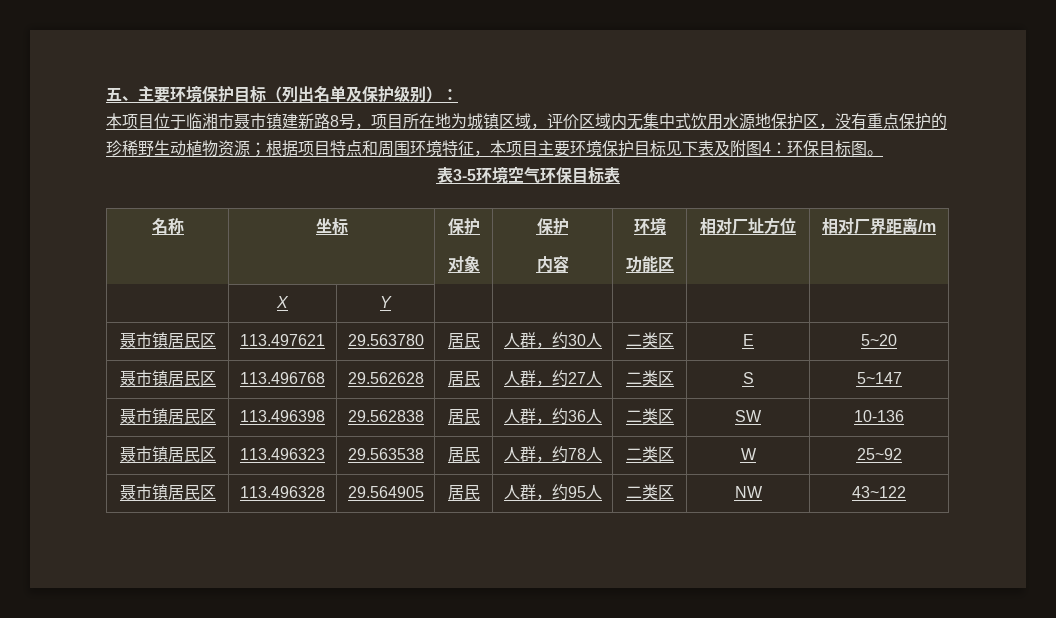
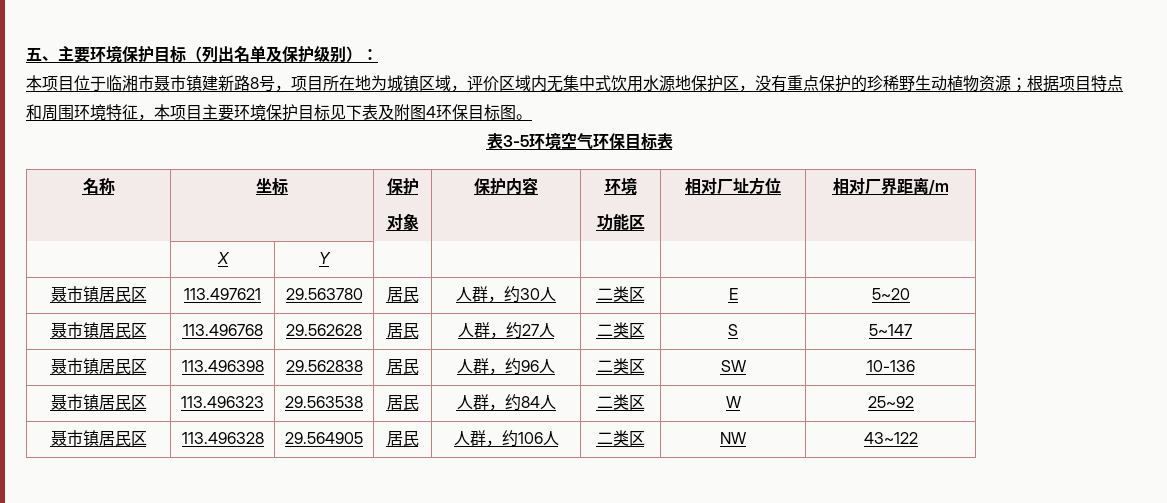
- 本项目位于临湘市聂市镇建新路8号，项目所在地为城镇区域，评价区域内无集中式饮用水源地保护区，没有重点保护的珍稀野生动植物资源；根据项目特点和周围环境特征，本项目主要环境保护目标见下表及附图4：环保目标图。
+ 本项目位于临湘市聂市镇建新路8号，项目所在地为城镇区域，评价区域内无集中式饮用水源地保护区，没有重点保护的珍稀野生动植物资源；根据项目特点和周围环境特征，本项目主要环境保护目标见下表及附图4环保目标图。
  名称 | 坐标 | 保护
- 对象 | 保护
- 内容 | 环境
+ 对象 | 保护内容 | 环境
- 聂市镇居民区 | 113.496398 | 29.562838 | 居民 | 人群，约36人 | 二类区 | SW | 10-136
+ 聂市镇居民区 | 113.496398 | 29.562838 | 居民 | 人群，约96人 | 二类区 | SW | 10-136
- 聂市镇居民区 | 113.496323 | 29.563538 | 居民 | 人群，约78人 | 二类区 | W | 25~92
+ 聂市镇居民区 | 113.496323 | 29.563538 | 居民 | 人群，约84人 | 二类区 | W | 25~92
- 聂市镇居民区 | 113.496328 | 29.564905 | 居民 | 人群，约95人 | 二类区 | NW | 43~122
+ 聂市镇居民区 | 113.496328 | 29.564905 | 居民 | 人群，约106人 | 二类区 | NW | 43~122

